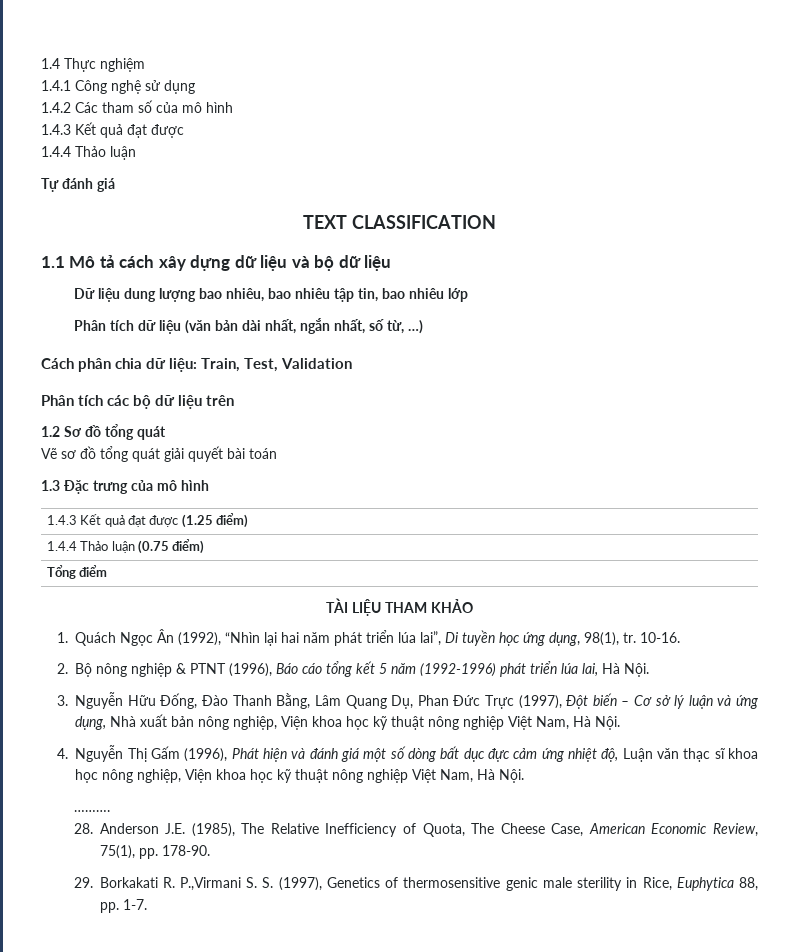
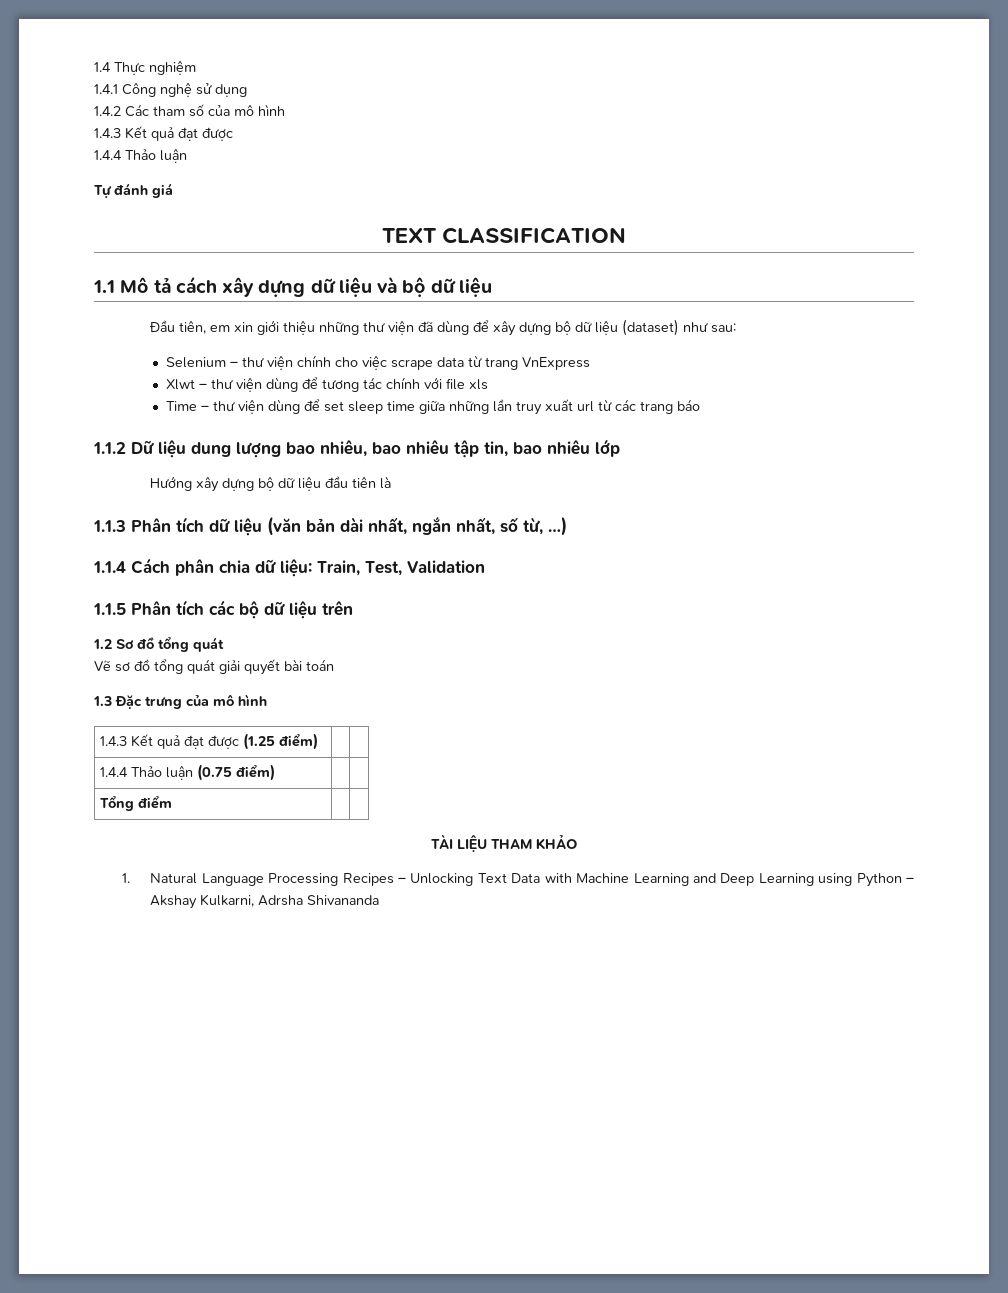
- Dữ liệu dung lượng bao nhiêu, bao nhiêu tập tin, bao nhiêu lớp
+ Đầu tiên, em xin giới thiệu những thư viện đã dùng để xây dựng bộ dữ liệu (dataset) như sau:
+ Selenium – thư viện chính cho việc scrape data từ trang VnExpress
+ Xlwt – thư viện dùng để tương tác chính với file xls
+ Time – thư viện dùng để set sleep time giữa những lần truy xuất url từ các trang báo
+ 1.1.2 Dữ liệu dung lượng bao nhiêu, bao nhiêu tập tin, bao nhiêu lớp
- Phân tích dữ liệu (văn bản dài nhất, ngắn nhất, số từ, …)
+ Hướng xây dựng bộ dữ liệu đầu tiên là
+ 1.1.3 Phân tích dữ liệu (văn bản dài nhất, ngắn nhất, số từ, …)
- Cách phân chia dữ liệu: Train, Test, Validation
+ 1.1.4 Cách phân chia dữ liệu: Train, Test, Validation
- Phân tích các bộ dữ liệu trên
+ 1.1.5 Phân tích các bộ dữ liệu trên
- 1. Quách Ngọc Ân (1992), “Nhìn lại hai năm phát triển lúa lai”, Di tuyền học ứng dụng, 98(1), tr. 10-16.
- 2. Bộ nông nghiệp & PTNT (1996), Báo cáo tổng kết 5 năm (1992-1996) phát triển lúa lai, Hà Nội.
- 3. Nguyễn Hữu Đống, Đào Thanh Bằng, Lâm Quang Dụ, Phan Đức Trực (1997), Đột biến – Cơ sở lý luận và ứng dụng, Nhà xuất bản nông nghiệp, Viện khoa học kỹ thuật nông nghiệp Việt Nam, Hà Nội.
- 4. Nguyễn Thị Gấm (1996), Phát hiện và đánh giá một số dòng bất dục đực cảm ứng nhiệt độ, Luận văn thạc sĩ khoa học nông nghiệp, Viện khoa học kỹ thuật nông nghiệp Việt Nam, Hà Nội.
- ……….
- 28. Anderson J.E. (1985), The Relative Inefficiency of Quota, The Cheese Case, American Economic Review, 75(1), pp. 178-90.
- 29. Borkakati R. P.,Virmani S. S. (1997), Genetics of thermosensitive genic male sterility in Rice, Euphytica 88, pp. 1-7.
+ 1. Natural Language Processing Recipes – Unlocking Text Data with Machine Learning and Deep Learning using Python – Akshay Kulkarni, Adrsha Shivananda

